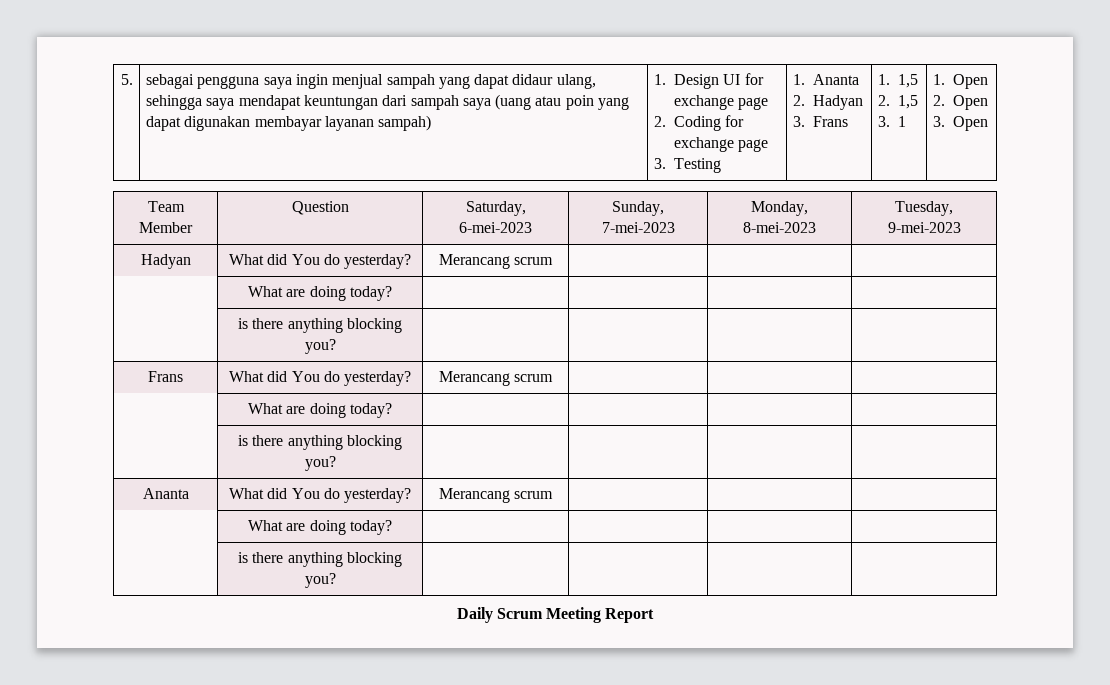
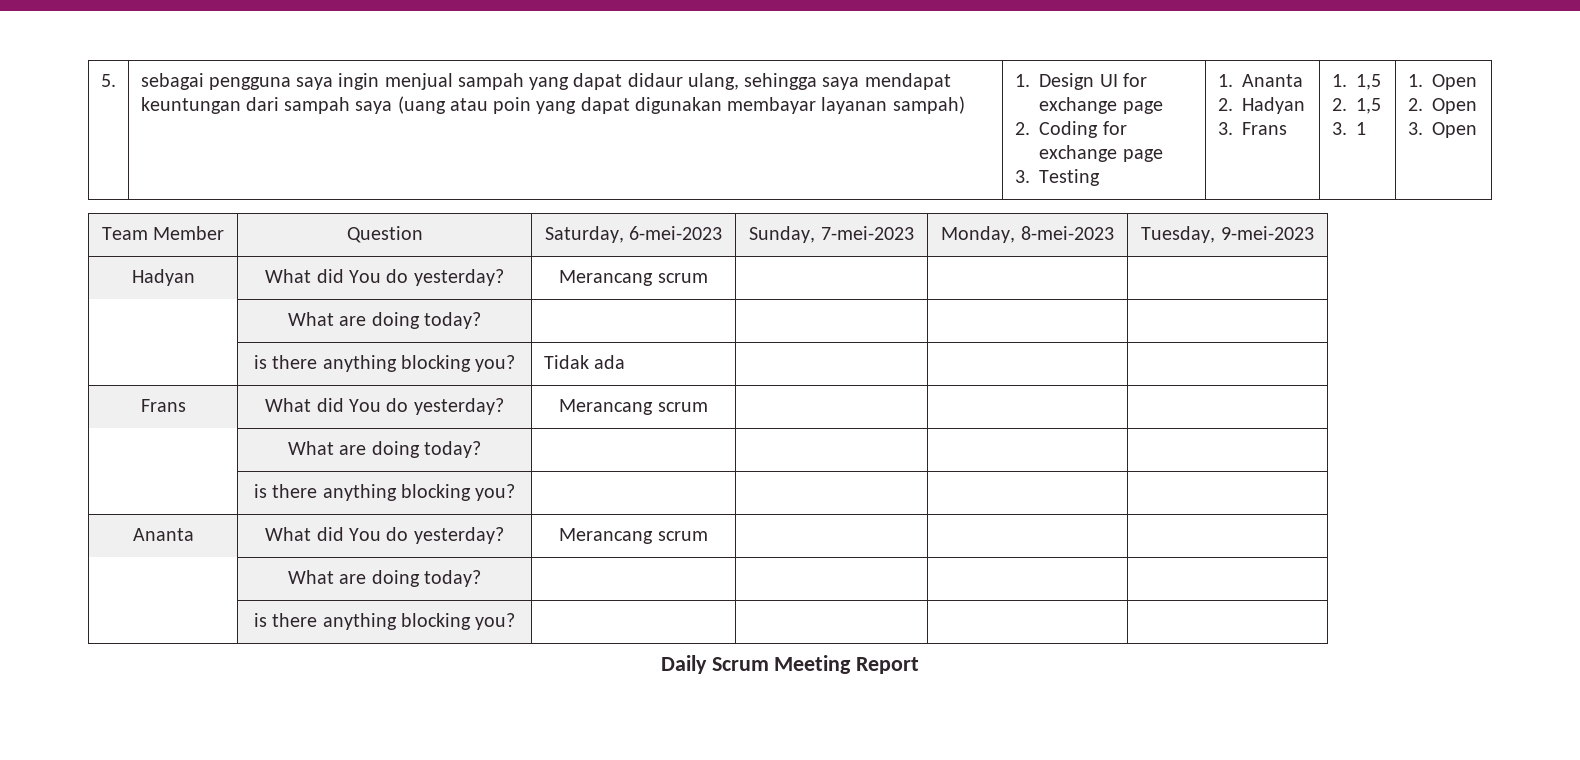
  Hadyan | What did You do yesterday? | Merancang scrum | | |
  | What are doing today? | | | |
- | is there anything blocking you? | | | |
+ | is there anything blocking you? | Tidak ada | | |

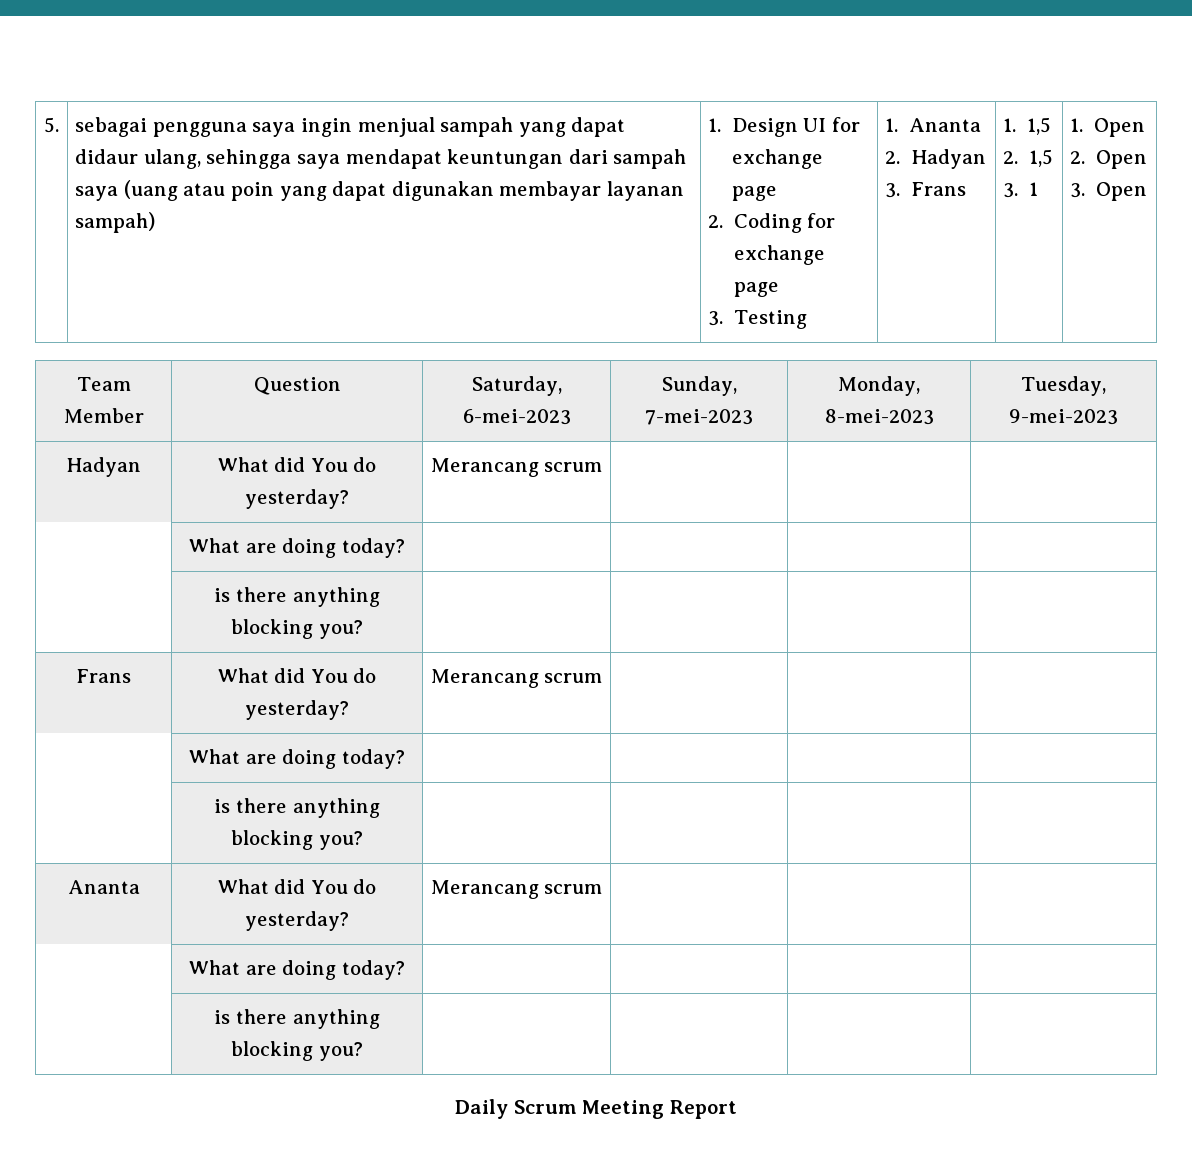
  Hadyan | What did You do yesterday? | Merancang scrum | | |
  | What are doing today? | | | |
- | is there anything blocking you? | Tidak ada | | |
+ | is there anything blocking you? | | | |

